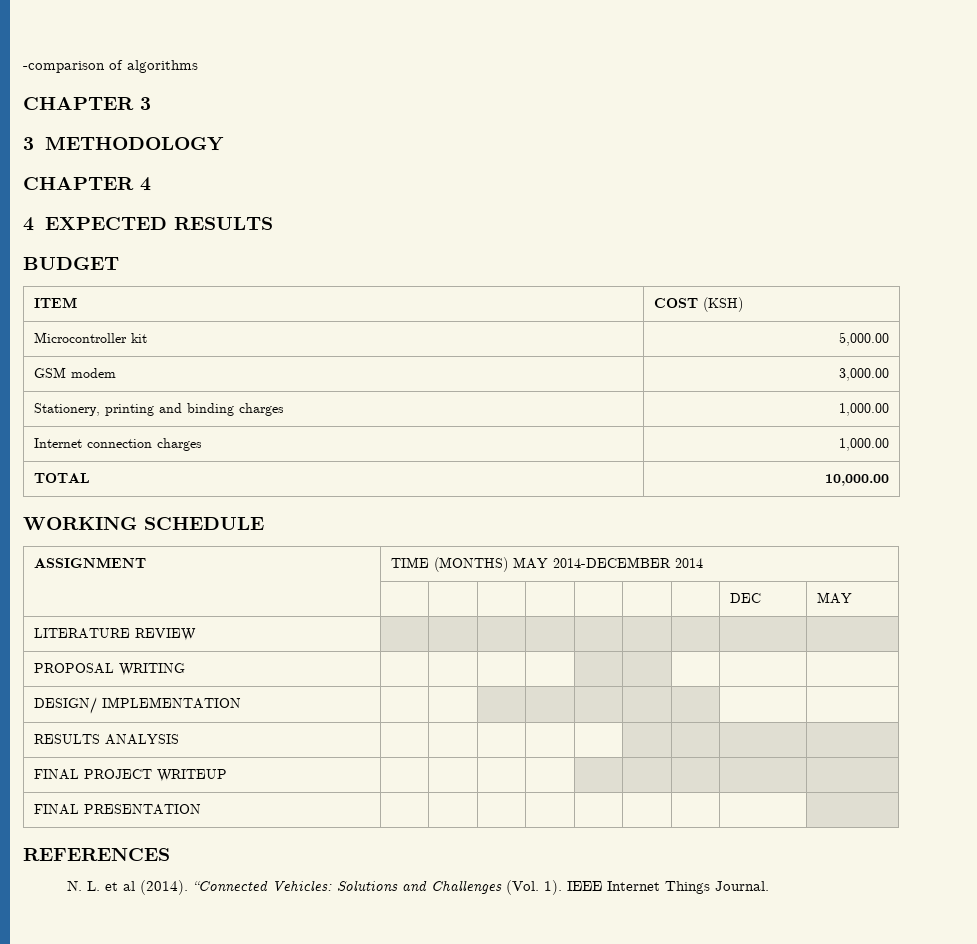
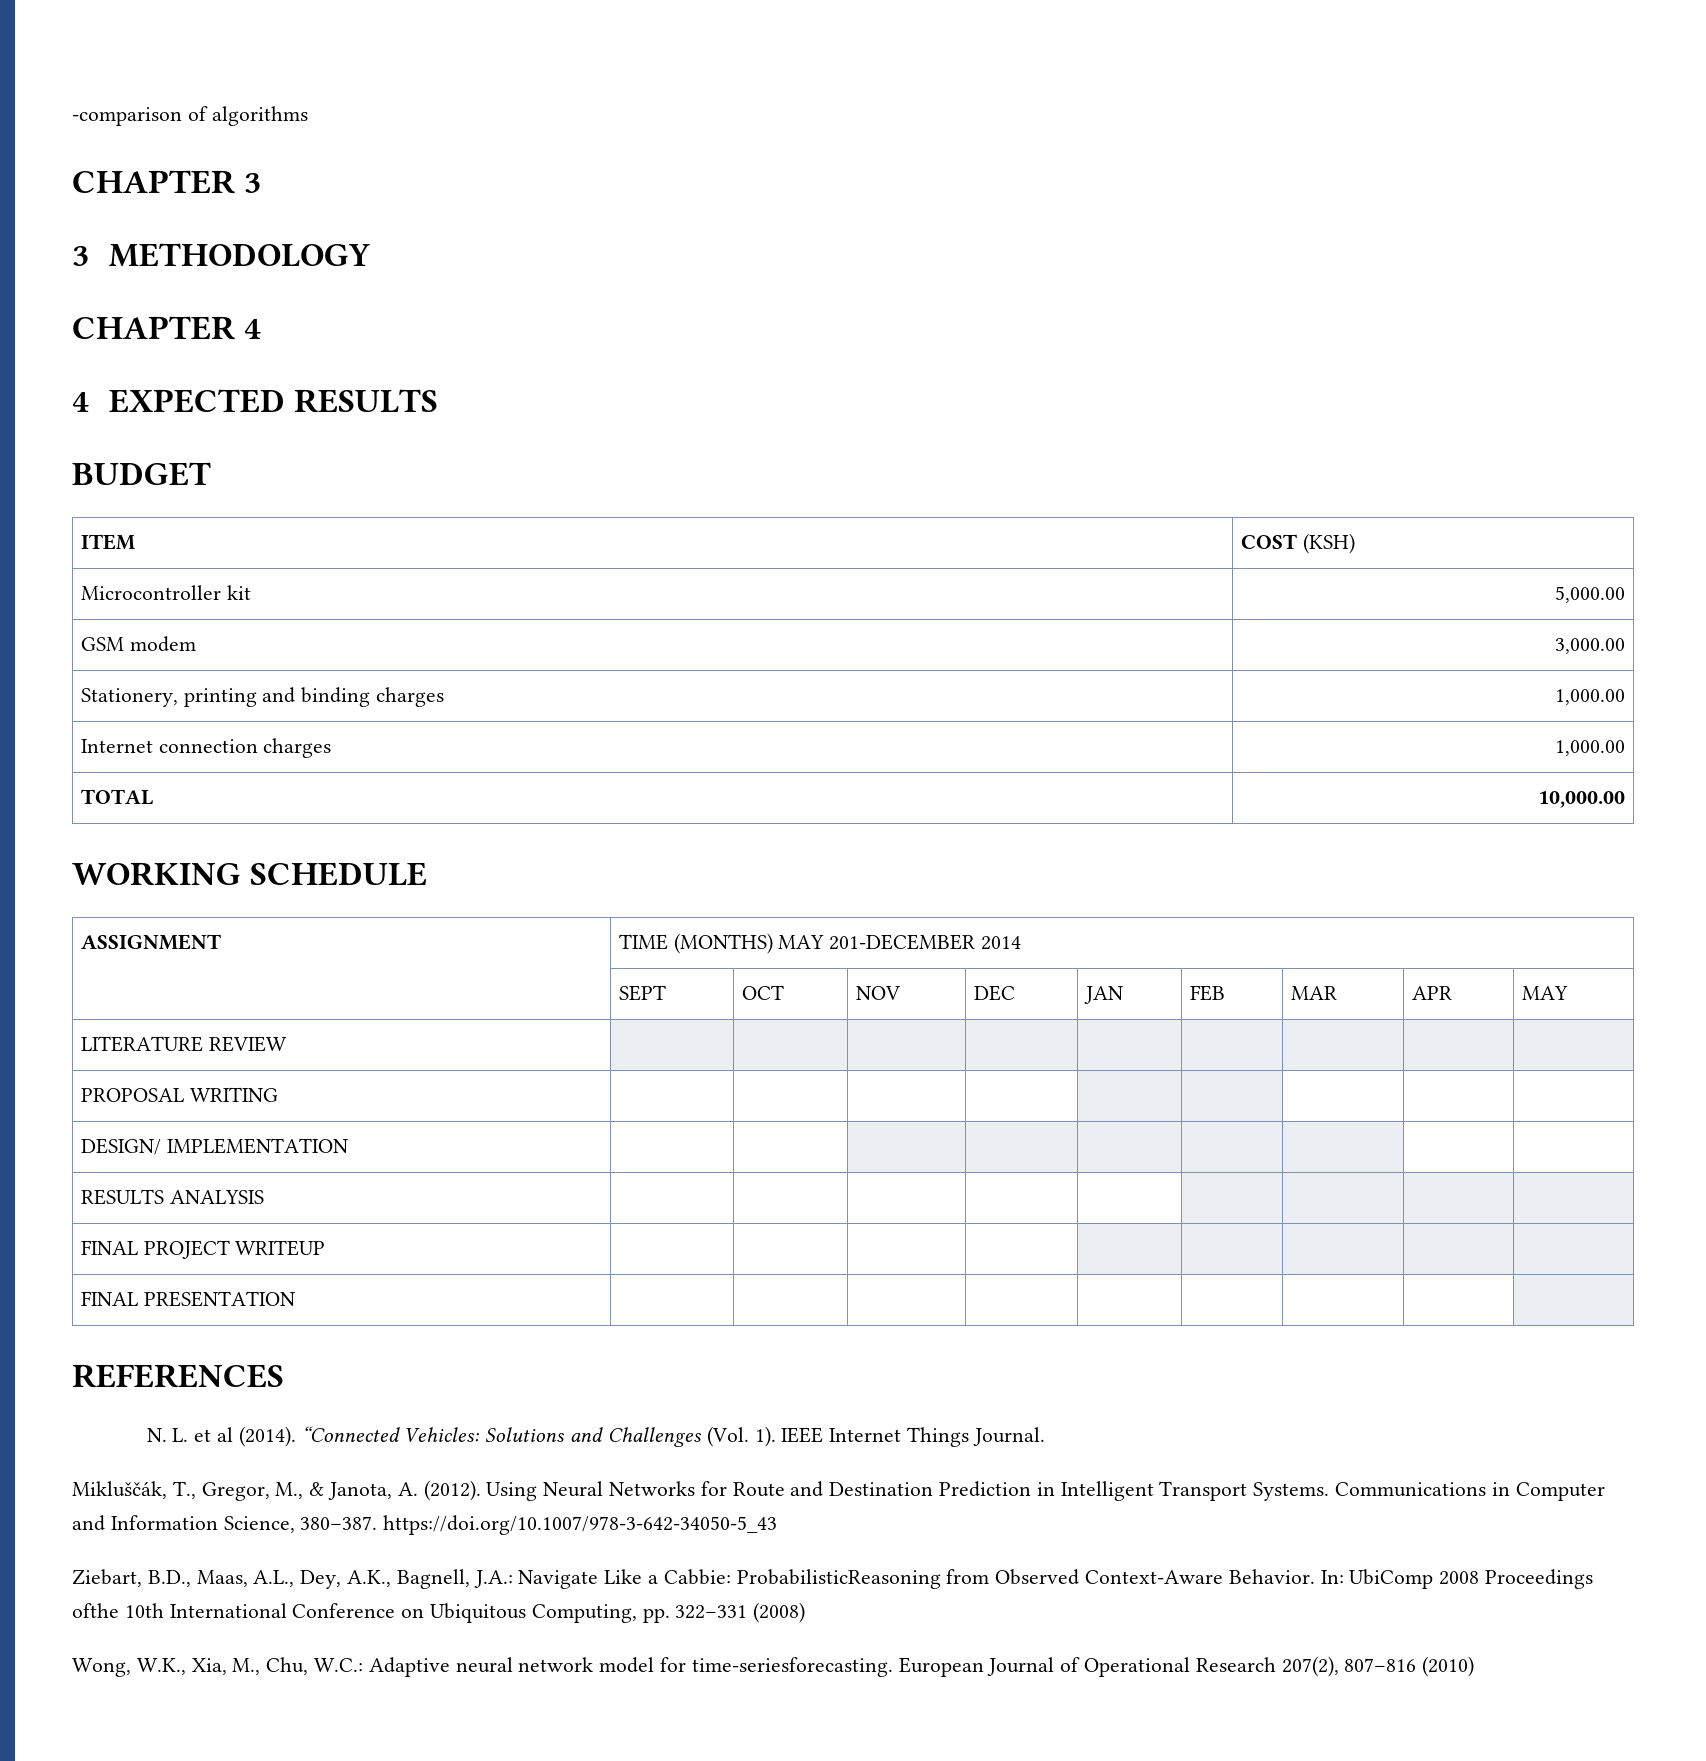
- ASSIGNMENT | TIME (MONTHS) MAY 2014-DECEMBER 2014
+ ASSIGNMENT | TIME (MONTHS) MAY 201-DECEMBER 2014
- | | | | | | | | DEC | MAY
+ | SEPT | OCT | NOV | DEC | JAN | FEB | MAR | APR | MAY
+ Mikluščák, T., Gregor, M., & Janota, A. (2012). Using Neural Networks for Route and Destination Prediction in Intelligent Transport Systems. Communications in Computer and Information Science, 380–387. https://doi.org/10.1007/978-3-642-34050-5_43
+ Ziebart, B.D., Maas, A.L., Dey, A.K., Bagnell, J.A.: Navigate Like a Cabbie: ProbabilisticReasoning from Observed Context-Aware Behavior. In: UbiComp 2008 Proceedings ofthe 10th International Conference on Ubiquitous Computing, pp. 322–331 (2008)
+ Wong, W.K., Xia, M., Chu, W.C.: Adaptive neural network model for time-seriesforecasting. European Journal of Operational Research 207(2), 807–816 (2010)

